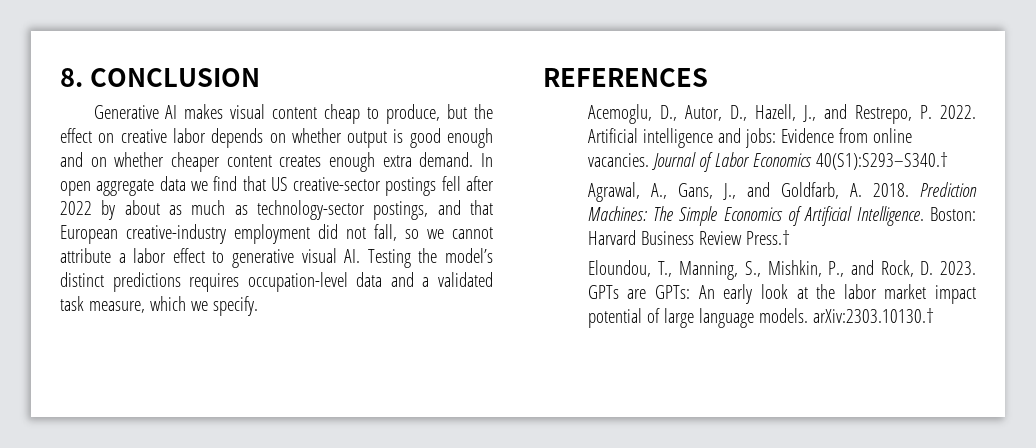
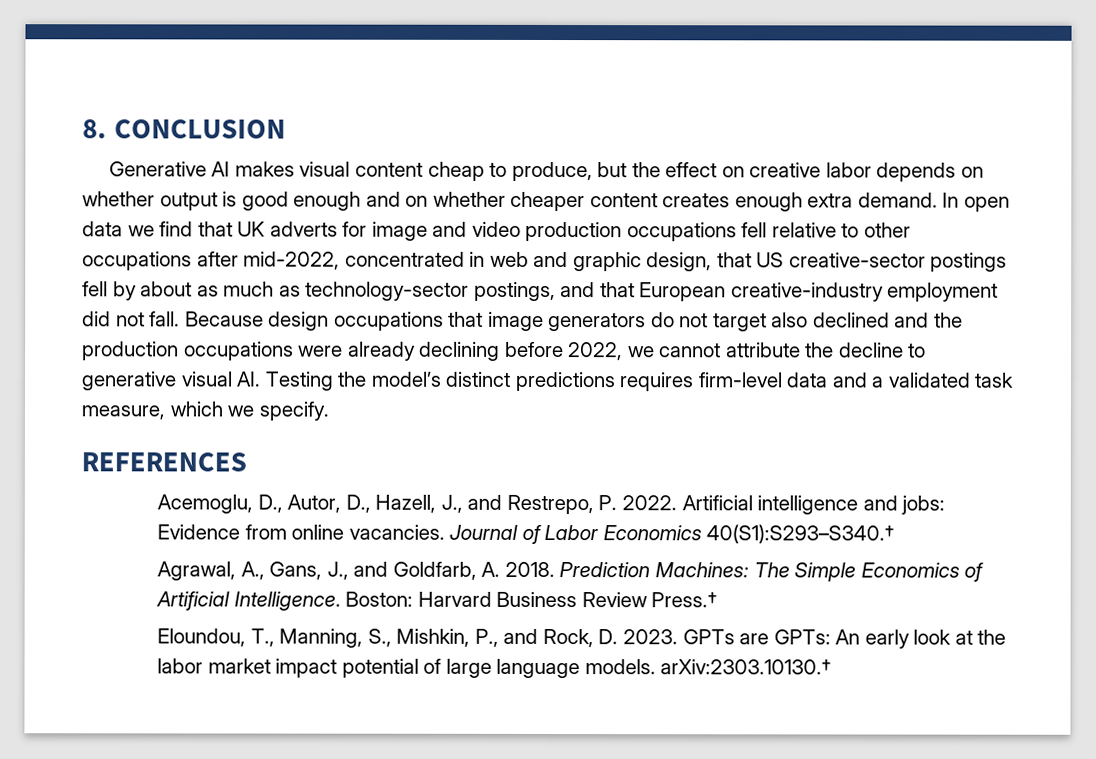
- In open aggregate data we find that US creative-sector postings fell after 2022 by about as much as technology-sector postings, and that European creative-industry employment did not fall, so we cannot attribute a labor effect to generative visual AI. Testing the model’s distinct predictions requires occupation-level data and a validated task measure, which we specify.
+ In open data we find that UK adverts for image and video production occupations fell relative to other occupations after mid-2022, concentrated in web and graphic design, that US creative-sector postings fell by about as much as technology-sector postings, and that European creative-industry employment did not fall. Because design occupations that image generators do not target also declined and the production occupations were already declining before 2022, we cannot attribute the decline to generative visual AI. Testing the model’s distinct predictions requires firm-level data and a validated task measure, which we specify.

